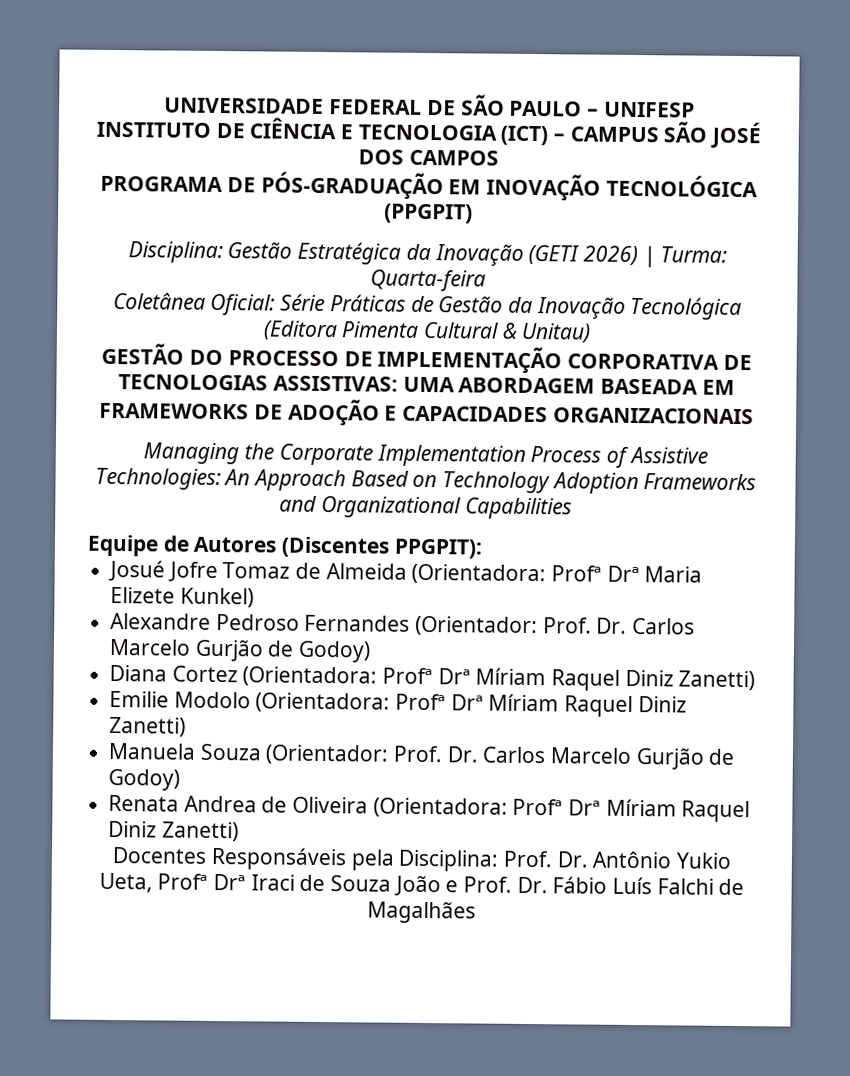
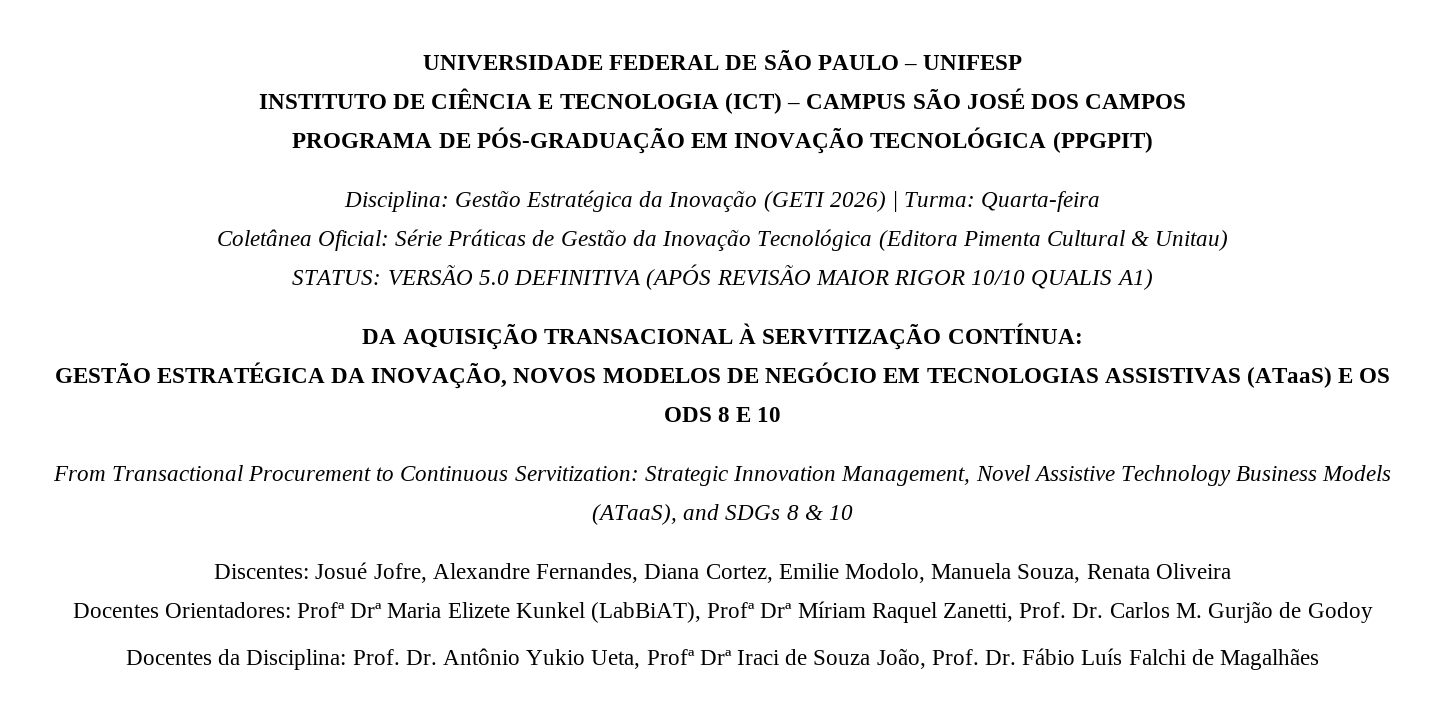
- GESTÃO DO PROCESSO DE IMPLEMENTAÇÃO CORPORATIVA DE TECNOLOGIAS ASSISTIVAS: UMA ABORDAGEM BASEADA EM FRAMEWORKS DE ADOÇÃO E CAPACIDADES ORGANIZACIONAIS
- Managing the Corporate Implementation Process of Assistive Technologies: An Approach Based on Technology Adoption Frameworks and Organizational Capabilities
- Equipe de Autores (Discentes PPGPIT):
- Josué Jofre Tomaz de Almeida (Orientadora: Profª Drª Maria Elizete Kunkel)
- Alexandre Pedroso Fernandes (Orientador: Prof. Dr. Carlos Marcelo Gurjão de Godoy)
- Diana Cortez (Orientadora: Profª Drª Míriam Raquel Diniz Zanetti)
- Emilie Modolo (Orientadora: Profª Drª Míriam Raquel Diniz Zanetti)
- Manuela Souza (Orientador: Prof. Dr. Carlos Marcelo Gurjão de Godoy)
- Renata Andrea de Oliveira (Orientadora: Profª Drª Míriam Raquel Diniz Zanetti)
- Docentes Responsáveis pela Disciplina: Prof. Dr. Antônio Yukio Ueta, Profª Drª Iraci de Souza João e Prof. Dr. Fábio Luís Falchi de Magalhães
+ STATUS: VERSÃO 5.0 DEFINITIVA (APÓS REVISÃO MAIOR RIGOR 10/10 QUALIS A1)
+ DA AQUISIÇÃO TRANSACIONAL À SERVITIZAÇÃO CONTÍNUA:
+ GESTÃO ESTRATÉGICA DA INOVAÇÃO, NOVOS MODELOS DE NEGÓCIO EM TECNOLOGIAS ASSISTIVAS (ATaaS) E OS ODS 8 E 10
+ From Transactional Procurement to Continuous Servitization: Strategic Innovation Management, Novel Assistive Technology Business Models (ATaaS), and SDGs 8 & 10
+ Discentes: Josué Jofre, Alexandre Fernandes, Diana Cortez, Emilie Modolo, Manuela Souza, Renata Oliveira
+ Docentes Orientadores: Profª Drª Maria Elizete Kunkel (LabBiAT), Profª Drª Míriam Raquel Zanetti, Prof. Dr. Carlos M. Gurjão de Godoy
+ Docentes da Disciplina: Prof. Dr. Antônio Yukio Ueta, Profª Drª Iraci de Souza João, Prof. Dr. Fábio Luís Falchi de Magalhães

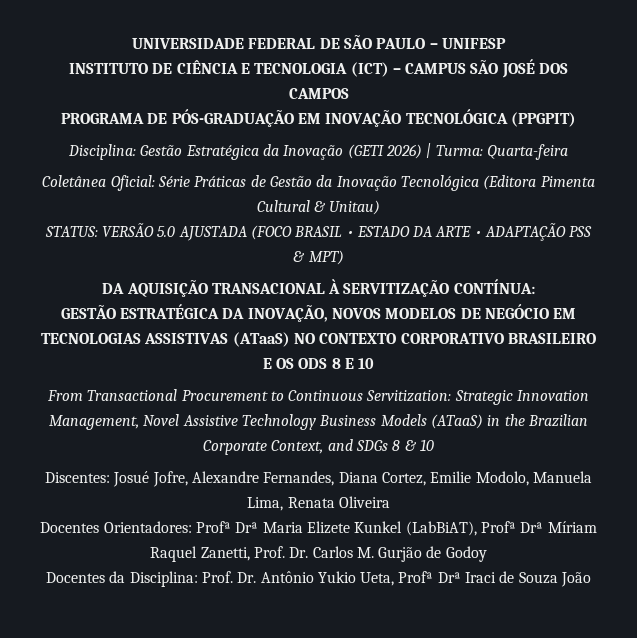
- STATUS: VERSÃO 5.0 DEFINITIVA (APÓS REVISÃO MAIOR RIGOR 10/10 QUALIS A1)
+ STATUS: VERSÃO 5.0 AJUSTADA (FOCO BRASIL • ESTADO DA ARTE • ADAPTAÇÃO PSS & MPT)
- GESTÃO ESTRATÉGICA DA INOVAÇÃO, NOVOS MODELOS DE NEGÓCIO EM TECNOLOGIAS ASSISTIVAS (ATaaS) E OS ODS 8 E 10
+ GESTÃO ESTRATÉGICA DA INOVAÇÃO, NOVOS MODELOS DE NEGÓCIO EM TECNOLOGIAS ASSISTIVAS (ATaaS) NO CONTEXTO CORPORATIVO BRASILEIRO E OS ODS 8 E 10
- From Transactional Procurement to Continuous Servitization: Strategic Innovation Management, Novel Assistive Technology Business Models (ATaaS), and SDGs 8 & 10
+ From Transactional Procurement to Continuous Servitization: Strategic Innovation Management, Novel Assistive Technology Business Models (ATaaS) in the Brazilian Corporate Context, and SDGs 8 & 10
- Discentes: Josué Jofre, Alexandre Fernandes, Diana Cortez, Emilie Modolo, Manuela Souza, Renata Oliveira
+ Discentes: Josué Jofre, Alexandre Fernandes, Diana Cortez, Emilie Modolo, Manuela Lima, Renata Oliveira
- Docentes da Disciplina: Prof. Dr. Antônio Yukio Ueta, Profª Drª Iraci de Souza João, Prof. Dr. Fábio Luís Falchi de Magalhães
+ Docentes da Disciplina: Prof. Dr. Antônio Yukio Ueta, Profª Drª Iraci de Souza João

